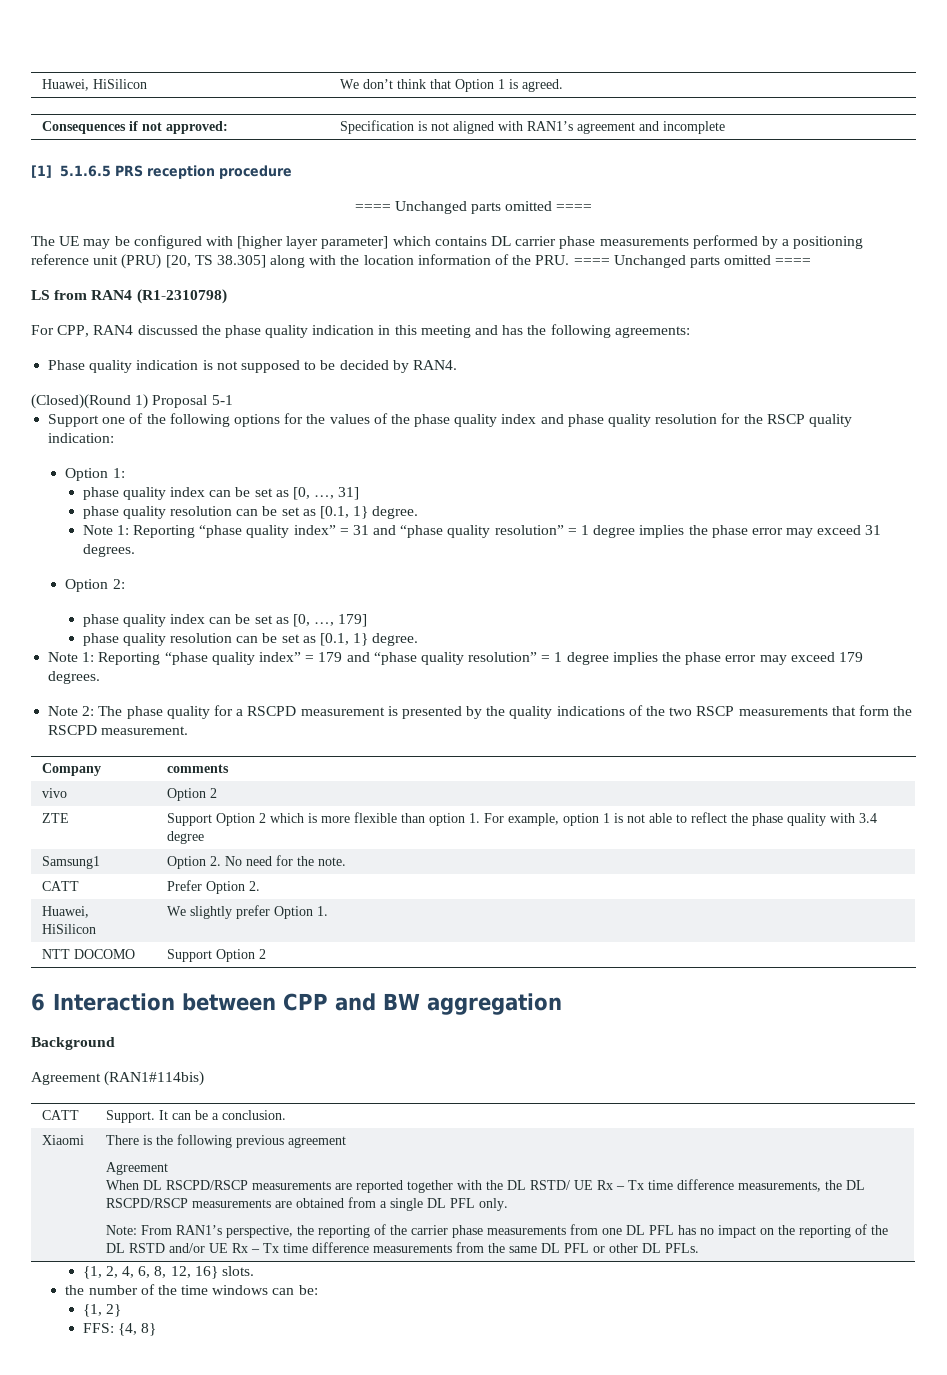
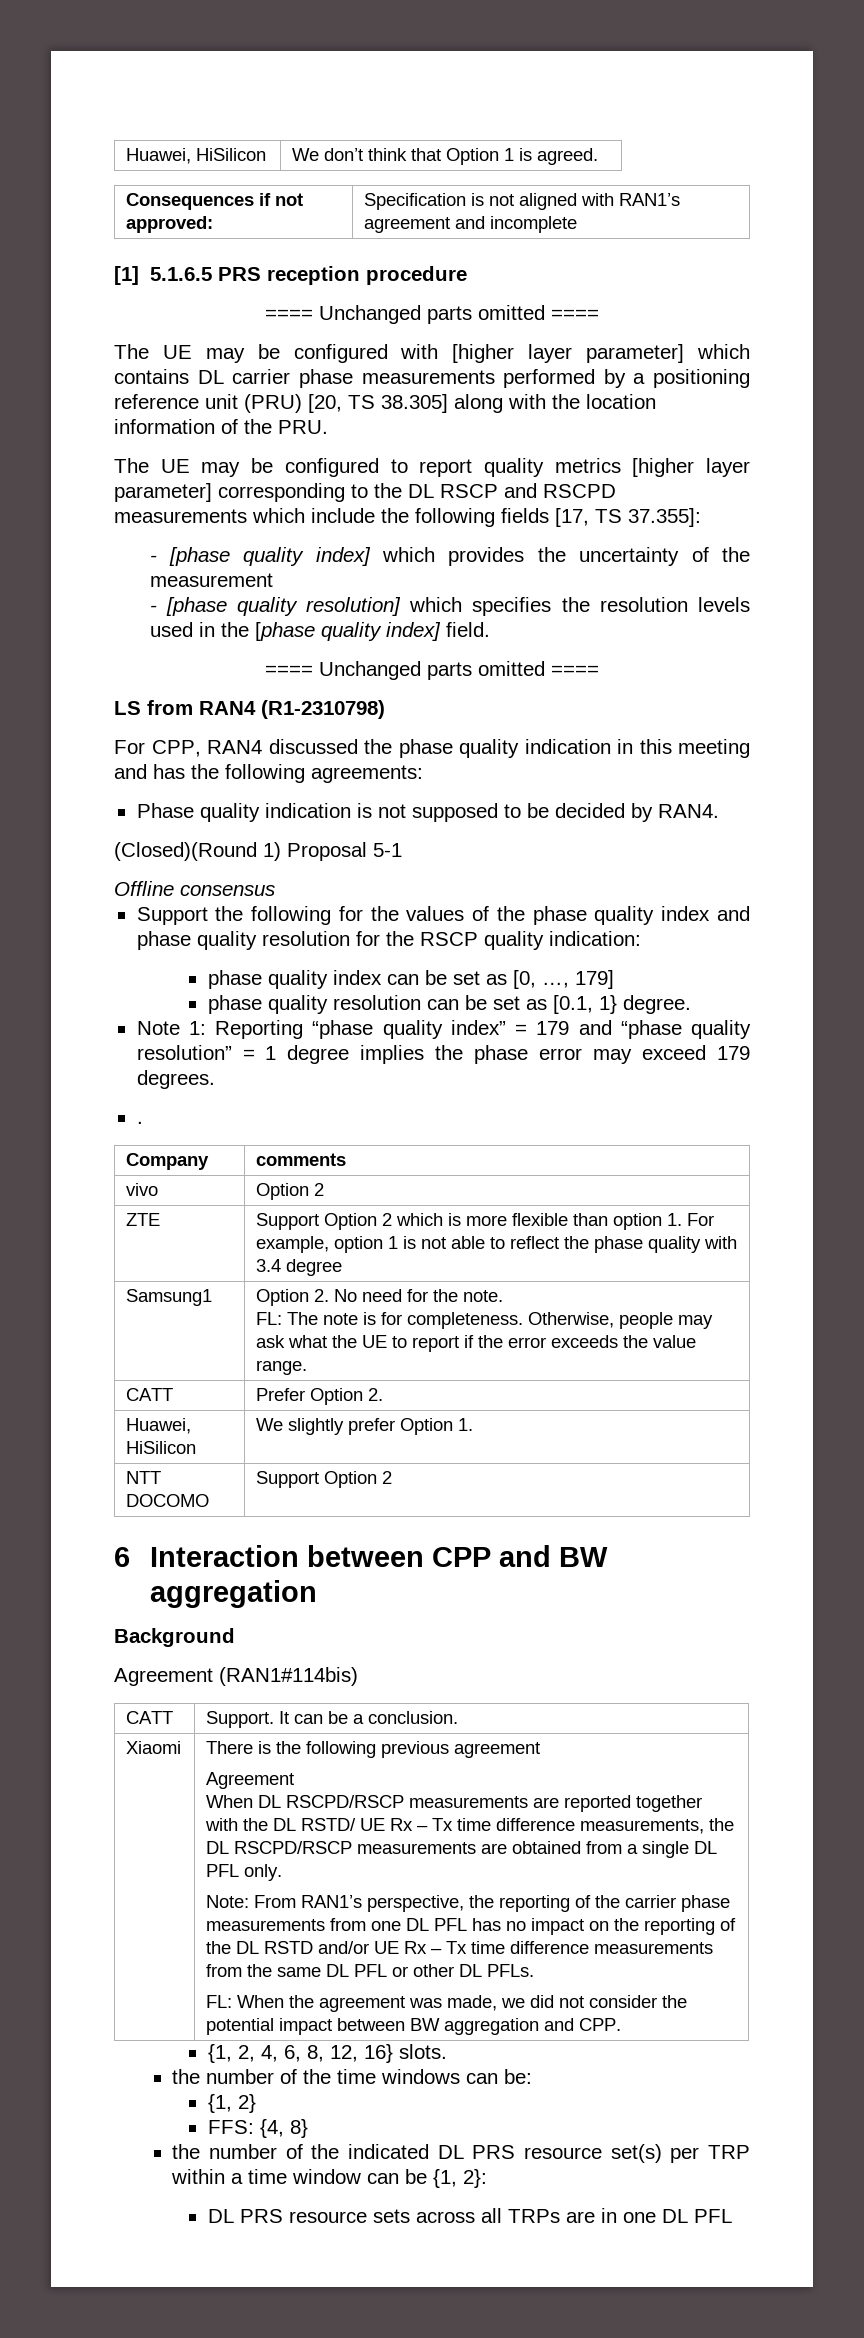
- The UE may be configured with [higher layer parameter] which contains DL carrier phase measurements performed by a positioning reference unit (PRU) [20, TS 38.305] along with the location information of the PRU. ==== Unchanged parts omitted ====
+ The UE may be configured with [higher layer parameter] which contains DL carrier phase measurements performed by a positioning reference unit (PRU) [20, TS 38.305] along with the location information of the PRU.
+ The UE may be configured to report quality metrics [higher layer parameter] corresponding to the DL RSCP and RSCPD measurements which include the following fields [17, TS 37.355]:
+ - [phase quality index] which provides the uncertainty of the measurement
+ - [phase quality resolution] which specifies the resolution levels used in the [phase quality index] field.
+ ==== Unchanged parts omitted ====
- Support one of the following options for the values of the phase quality index and phase quality resolution for the RSCP quality indication:
+ Offline consensus
+ Support the following for the values of the phase quality index and phase quality resolution for the RSCP quality indication:
- Option 1:
- phase quality index can be set as [0, …, 31]
- phase quality resolution can be set as [0.1, 1} degree.
- Note 1: Reporting “phase quality index” = 31 and “phase quality resolution” = 1 degree implies the phase error may exceed 31 degrees.
- Option 2:
- Note 2: The phase quality for a RSCPD measurement is presented by the quality indications of the two RSCP measurements that form the RSCPD measurement.
+ .
  Samsung1 | Option 2. No need for the note.
+ FL: The note is for completeness. Otherwise, people may ask what the UE to report if the error exceeds the value range.
+ FL: When the agreement was made, we did not consider the potential impact between BW aggregation and CPP.
+ the number of the indicated DL PRS resource set(s) per TRP within a time window can be {1, 2}:
+ DL PRS resource sets across all TRPs are in one DL PFL

